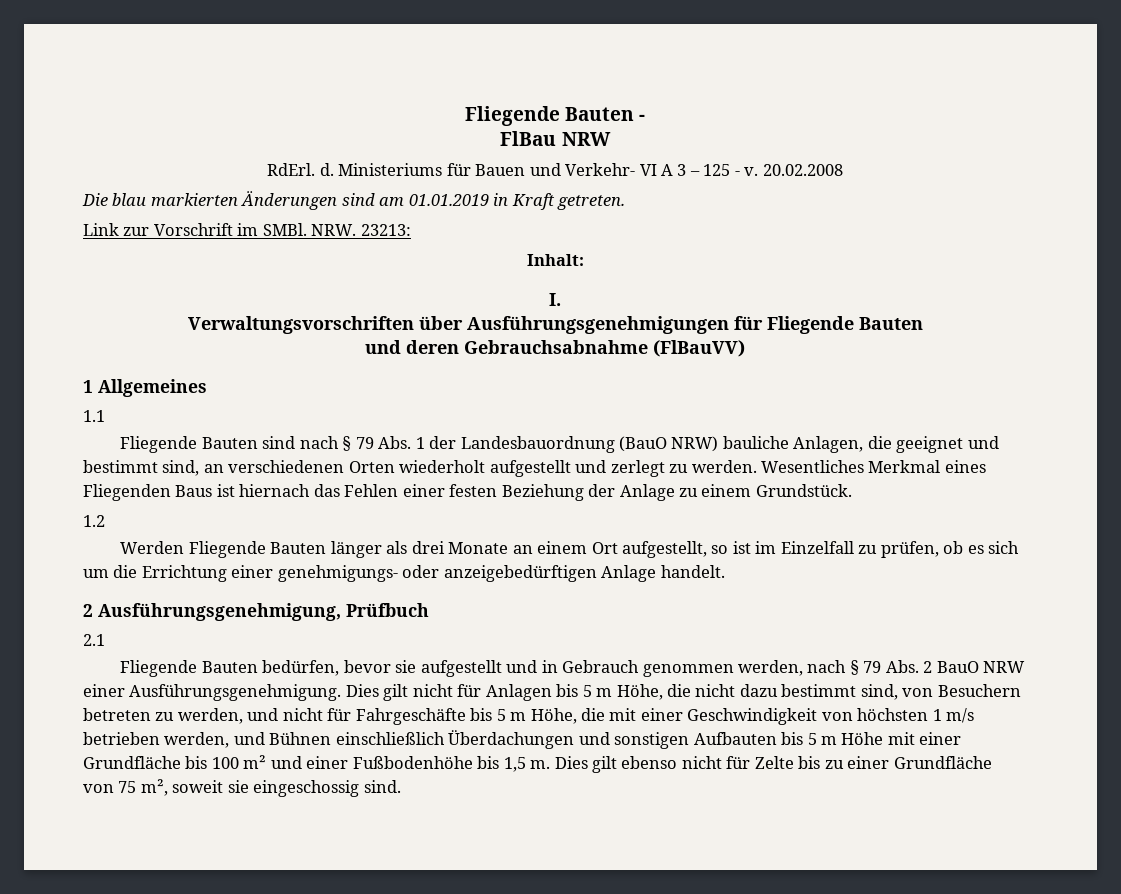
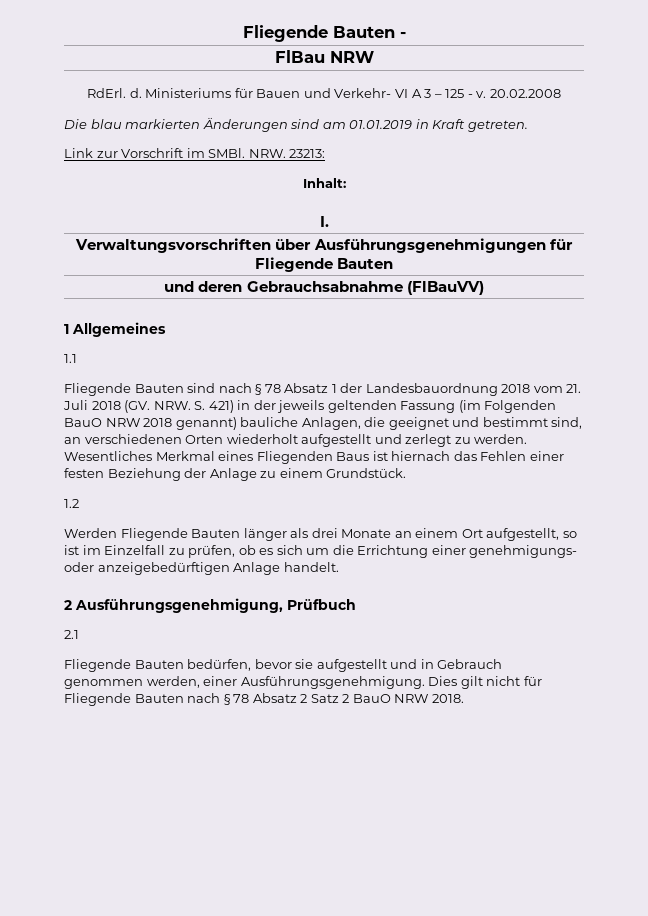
- Fliegende Bauten sind nach § 79 Abs. 1 der Landesbauordnung (BauO NRW) bauliche Anlagen, die geeignet und bestimmt sind, an verschiedenen Orten wiederholt aufgestellt und zerlegt zu werden.
+ Fliegende Bauten sind nach § 78 Absatz 1 der Landesbauordnung 2018 vom 21. Juli 2018 (GV. NRW. S. 421) in der jeweils geltenden Fassung (im Folgenden BauO NRW 2018 genannt) bauliche Anlagen, die geeignet und bestimmt sind, an verschiedenen Orten wiederholt aufgestellt und zerlegt zu werden.
- Fliegende Bauten bedürfen, bevor sie aufgestellt und in Gebrauch genommen werden, nach § 79 Abs. 2 BauO NRW einer Ausführungsgenehmigung.
+ Fliegende Bauten bedürfen, bevor sie aufgestellt und in Gebrauch genommen werden, einer Ausführungsgenehmigung.
- Dies gilt nicht für Anlagen bis 5 m Höhe, die nicht dazu bestimmt sind, von Besuchern betreten zu werden, und nicht für Fahrgeschäfte bis 5 m Höhe, die mit einer Geschwindigkeit von höchsten 1 m/s betrieben werden, und Bühnen einschließlich Überdachungen und sonstigen Aufbauten bis 5 m Höhe mit einer Grundfläche bis 100 m² und einer Fußbodenhöhe bis 1,5 m. Dies gilt ebenso nicht für Zelte bis zu einer Grundfläche von 75 m², soweit sie eingeschossig sind.
+ Dies gilt nicht für Fliegende Bauten nach § 78 Absatz 2 Satz 2 BauO NRW 2018.

